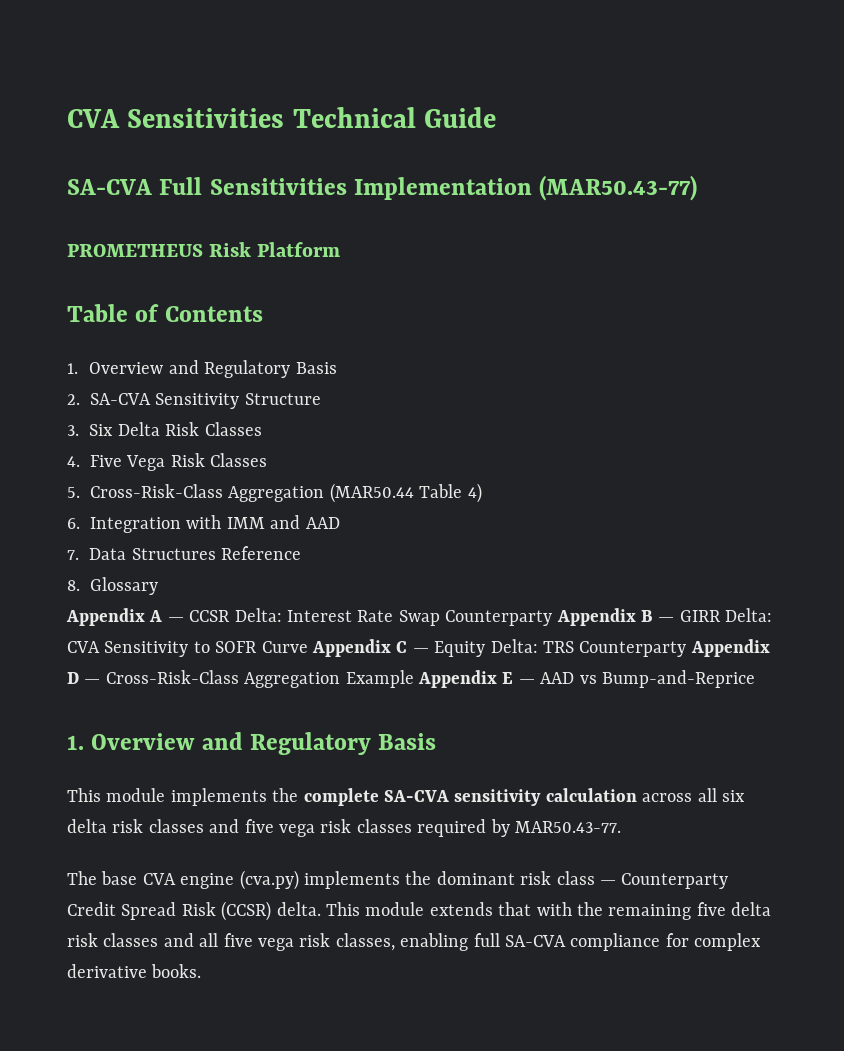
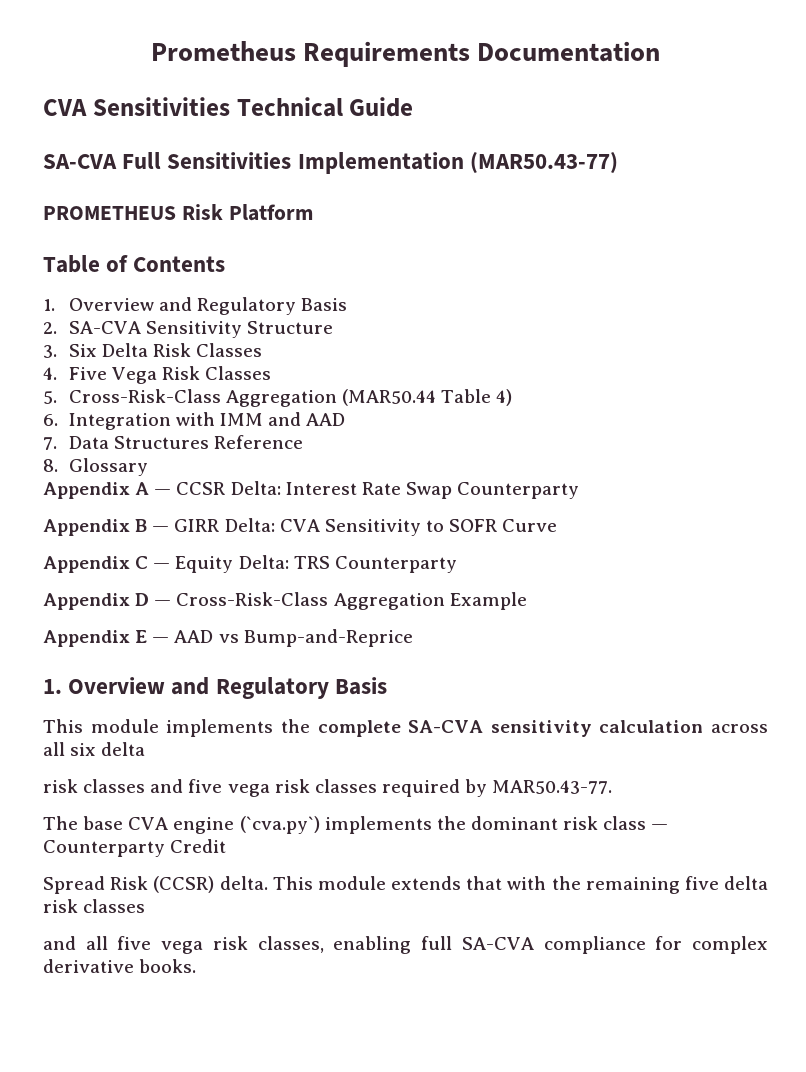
+ Prometheus Requirements Documentation
- Appendix A — CCSR Delta: Interest Rate Swap Counterparty Appendix B — GIRR Delta: CVA Sensitivity to SOFR Curve Appendix C — Equity Delta: TRS Counterparty Appendix D — Cross-Risk-Class Aggregation Example Appendix E — AAD vs Bump-and-Reprice
+ Appendix A — CCSR Delta: Interest Rate Swap Counterparty
+ Appendix B — GIRR Delta: CVA Sensitivity to SOFR Curve
+ Appendix C — Equity Delta: TRS Counterparty
+ Appendix D — Cross-Risk-Class Aggregation Example
+ Appendix E — AAD vs Bump-and-Reprice
- This module implements the complete SA-CVA sensitivity calculation across all six delta risk classes and five vega risk classes required by MAR50.43-77.
+ This module implements the complete SA-CVA sensitivity calculation across all six delta
+ risk classes and five vega risk classes required by MAR50.43-77.
- The base CVA engine (cva.py) implements the dominant risk class — Counterparty Credit Spread Risk (CCSR) delta.
+ The base CVA engine (`cva.py`) implements the dominant risk class — Counterparty Credit
+ Spread Risk (CCSR) delta.
- This module extends that with the remaining five delta risk classes and all five vega risk classes, enabling full SA-CVA compliance for complex derivative books.
+ This module extends that with the remaining five delta risk classes
+ and all five vega risk classes, enabling full SA-CVA compliance for complex derivative books.

